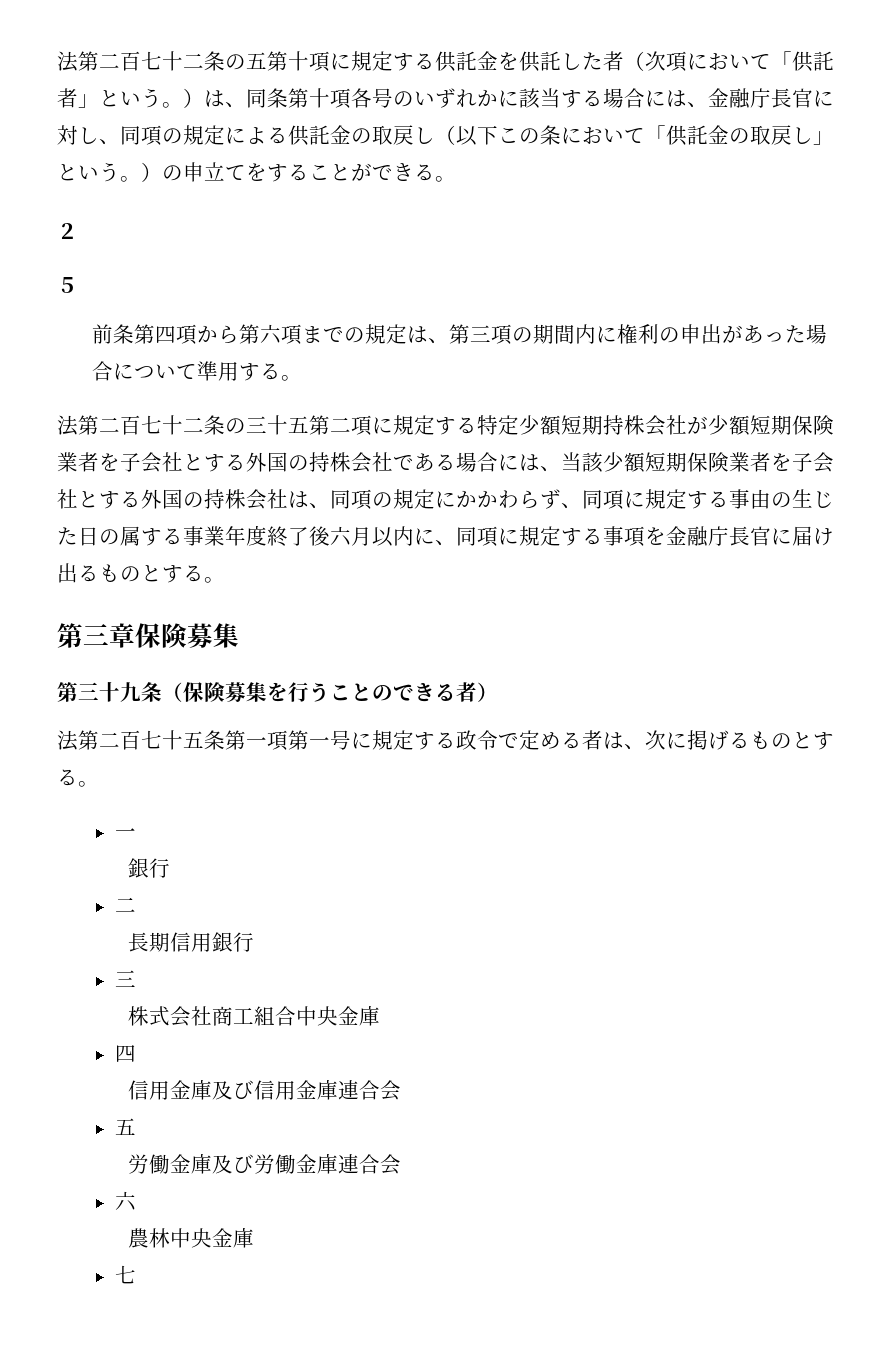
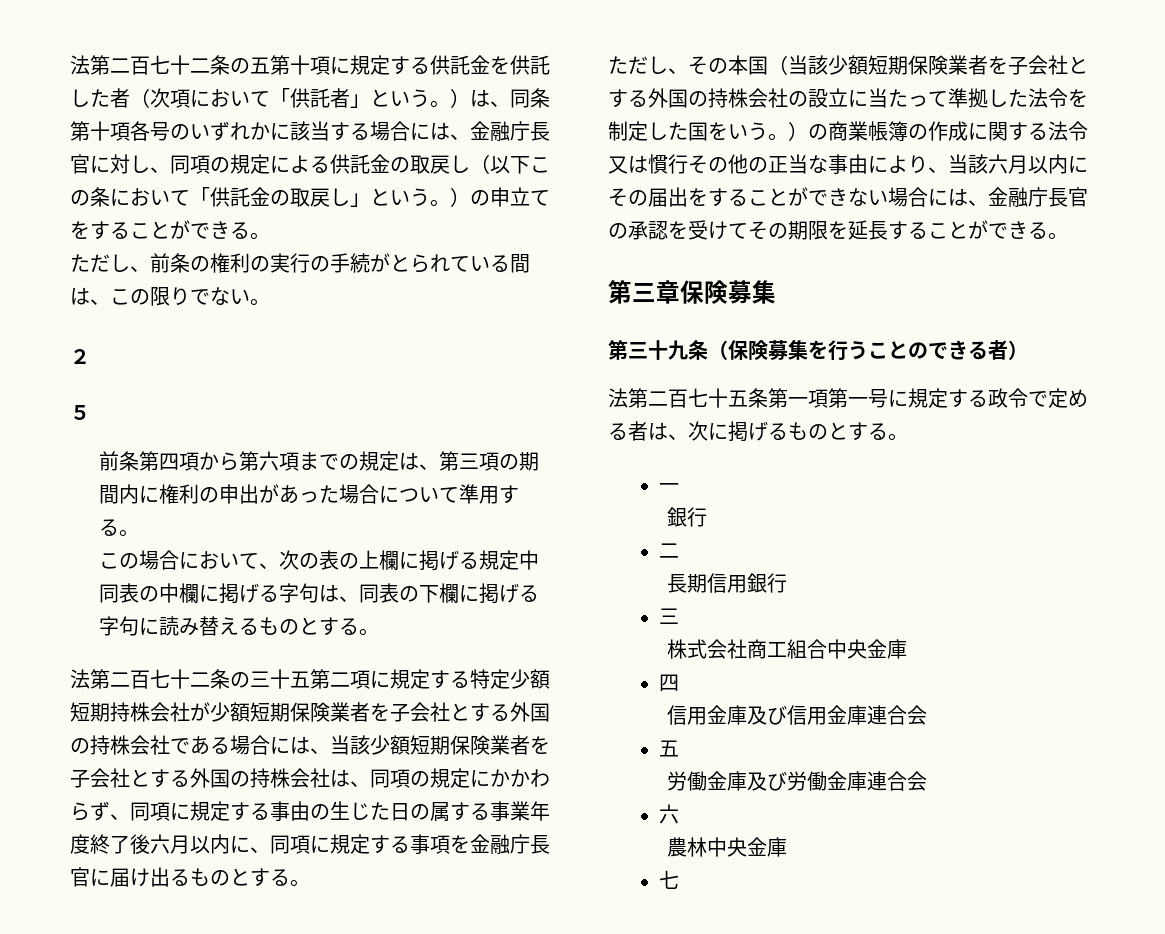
+ ただし、前条の権利の実行の手続がとられている間は、この限りでない。
+ この場合において、次の表の上欄に掲げる規定中同表の中欄に掲げる字句は、同表の下欄に掲げる字句に読み替えるものとする。
+ ただし、その本国（当該少額短期保険業者を子会社とする外国の持株会社の設立に当たって準拠した法令を制定した国をいう。）の商業帳簿の作成に関する法令又は慣行その他の正当な事由により、当該六月以内にその届出をすることができない場合には、金融庁長官の承認を受けてその期限を延長することができる。

